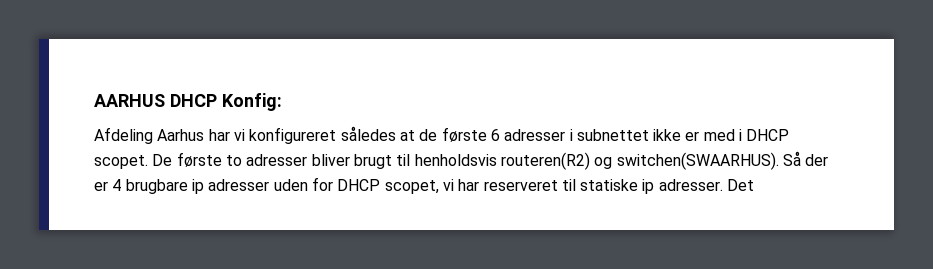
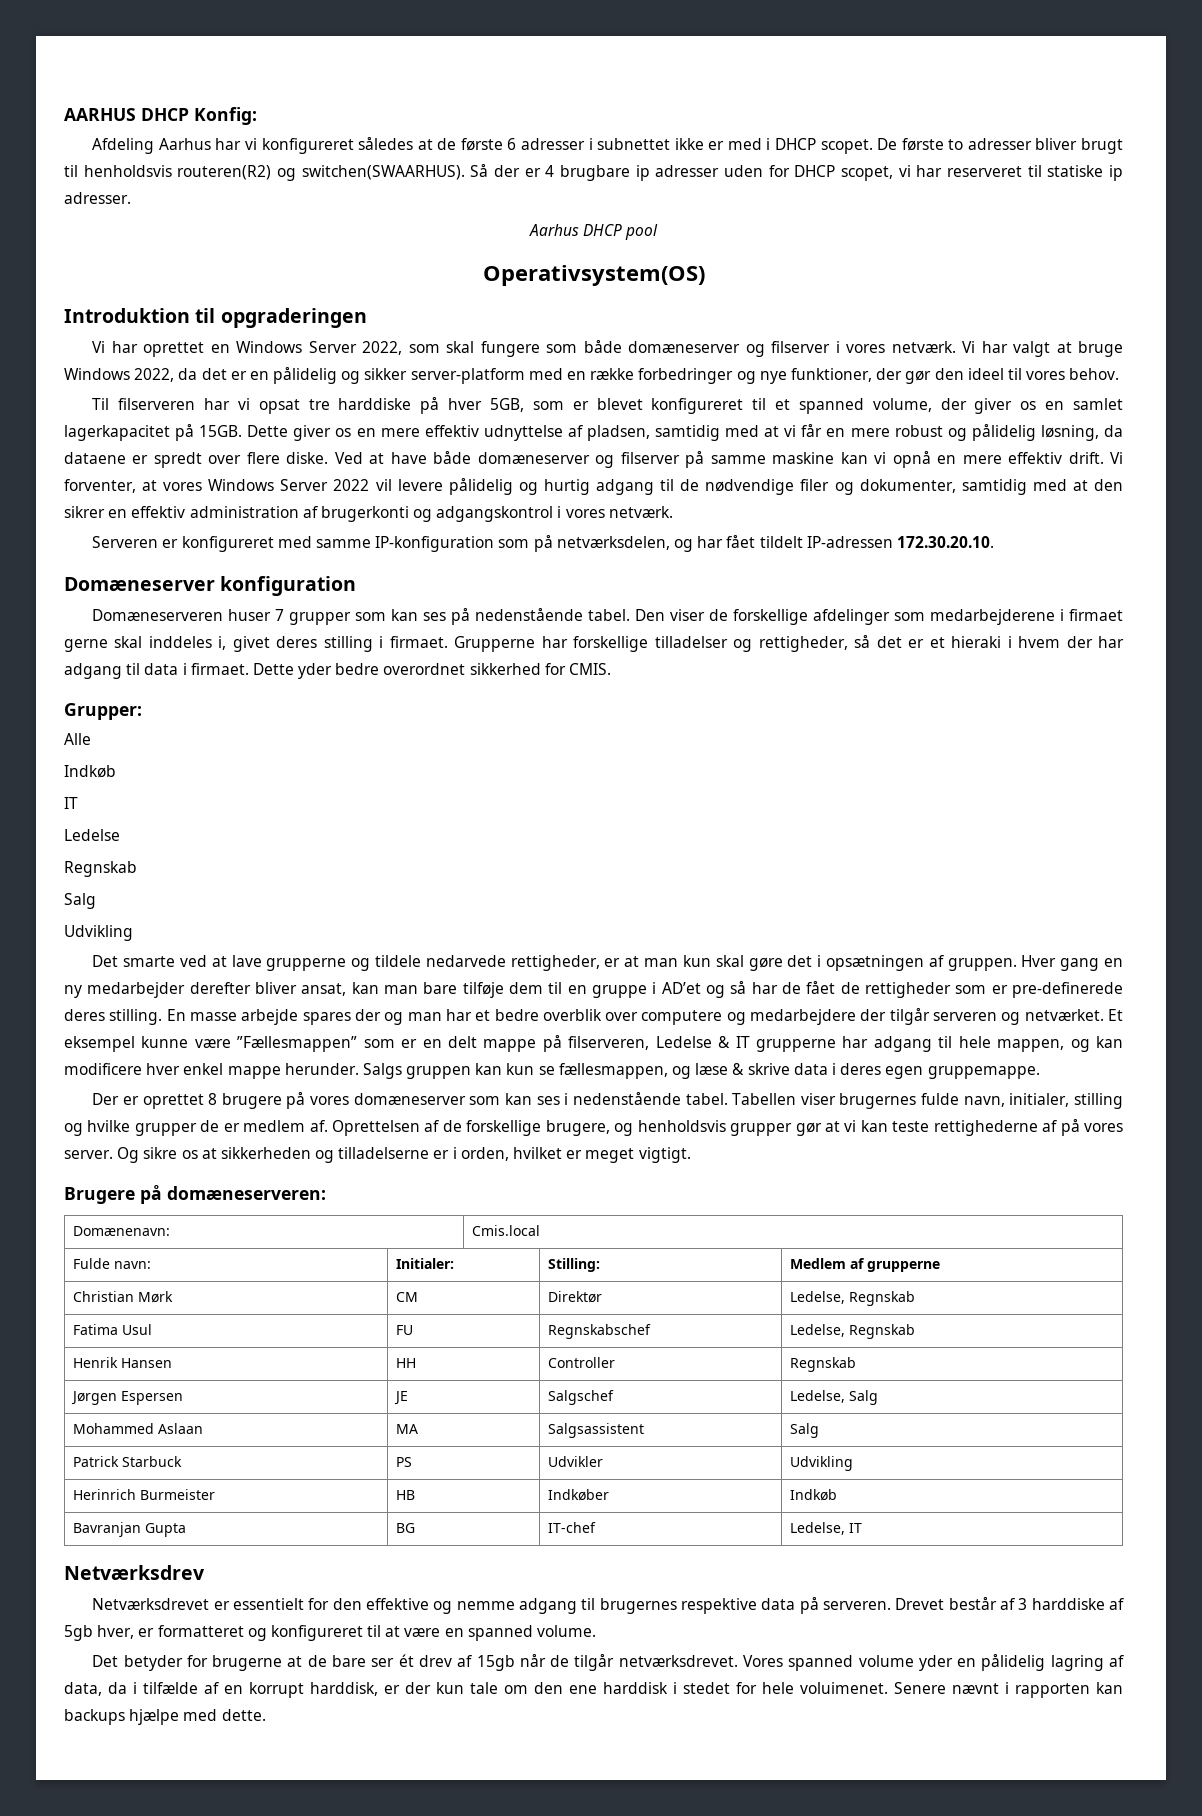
- Så der er 4 brugbare ip adresser uden for DHCP scopet, vi har reserveret til statiske ip adresser. Det
+ Så der er 4 brugbare ip adresser uden for DHCP scopet, vi har reserveret til statiske ip adresser.
+ Aarhus DHCP pool
+ Operativsystem(OS)
+ Introduktion til opgraderingen
+ Vi har oprettet en Windows Server 2022, som skal fungere som både domæneserver og filserver i vores netværk. Vi har valgt at bruge Windows 2022, da det er en pålidelig og sikker server-platform med en række forbedringer og nye funktioner, der gør den ideel til vores behov.
+ Til filserveren har vi opsat tre harddiske på hver 5GB, som er blevet konfigureret til et spanned volume, der giver os en samlet lagerkapacitet på 15GB. Dette giver os en mere effektiv udnyttelse af pladsen, samtidig med at vi får en mere robust og pålidelig løsning, da dataene er spredt over flere diske. Ved at have både domæneserver og filserver på samme maskine kan vi opnå en mere effektiv drift. Vi forventer, at vores Windows Server 2022 vil levere pålidelig og hurtig adgang til de nødvendige filer og dokumenter, samtidig med at den sikrer en effektiv administration af brugerkonti og adgangskontrol i vores netværk.
+ Serveren er konfigureret med samme IP-konfiguration som på netværksdelen, og har fået tildelt IP-adressen 172.30.20.10.
+ Domæneserver konfiguration
+ Domæneserveren huser 7 grupper som kan ses på nedenstående tabel. Den viser de forskellige afdelinger som medarbejderene i firmaet gerne skal inddeles i, givet deres stilling i firmaet. Grupperne har forskellige tilladelser og rettigheder, så det er et hieraki i hvem der har adgang til data i firmaet. Dette yder bedre overordnet sikkerhed for CMIS.
+ Grupper:
+ Alle
+ Indkøb
+ IT
+ Ledelse
+ Regnskab
+ Salg
+ Udvikling
+ Det smarte ved at lave grupperne og tildele nedarvede rettigheder, er at man kun skal gøre det i opsætningen af gruppen. Hver gang en ny medarbejder derefter bliver ansat, kan man bare tilføje dem til en gruppe i AD’et og så har de fået de rettigheder som er pre-definerede deres stilling. En masse arbejde spares der og man har et bedre overblik over computere og medarbejdere der tilgår serveren og netværket. Et eksempel kunne være ”Fællesmappen” som er en delt mappe på filserveren, Ledelse & IT grupperne har adgang til hele mappen, og kan modificere hver enkel mappe herunder. Salgs gruppen kan kun se fællesmappen, og læse & skrive data i deres egen gruppemappe.
+ Der er oprettet 8 brugere på vores domæneserver som kan ses i nedenstående tabel. Tabellen viser brugernes fulde navn, initialer, stilling og hvilke grupper de er medlem af. Oprettelsen af de forskellige brugere, og henholdsvis grupper gør at vi kan teste rettighederne af på vores server. Og sikre os at sikkerheden og tilladelserne er i orden, hvilket er meget vigtigt.
+ Brugere på domæneserveren:
+ Domænenavn: | Cmis.local
+ Fulde navn: | Initialer: | Stilling: | Medlem af grupperne
+ Christian Mørk | CM | Direktør | Ledelse, Regnskab
+ Fatima Usul | FU | Regnskabschef | Ledelse, Regnskab
+ Henrik Hansen | HH | Controller | Regnskab
+ Jørgen Espersen | JE | Salgschef | Ledelse, Salg
+ Mohammed Aslaan | MA | Salgsassistent | Salg
+ Patrick Starbuck | PS | Udvikler | Udvikling
+ Herinrich Burmeister | HB | Indkøber | Indkøb
+ Bavranjan Gupta | BG | IT-chef | Ledelse, IT
+ Netværksdrev
+ Netværksdrevet er essentielt for den effektive og nemme adgang til brugernes respektive data på serveren. Drevet består af 3 harddiske af 5gb hver, er formatteret og konfigureret til at være en spanned volume.
+ Det betyder for brugerne at de bare ser ét drev af 15gb når de tilgår netværksdrevet. Vores spanned volume yder en pålidelig lagring af data, da i tilfælde af en korrupt harddisk, er der kun tale om den ene harddisk i stedet for hele voluimenet. Senere nævnt i rapporten kan backups hjælpe med dette.

